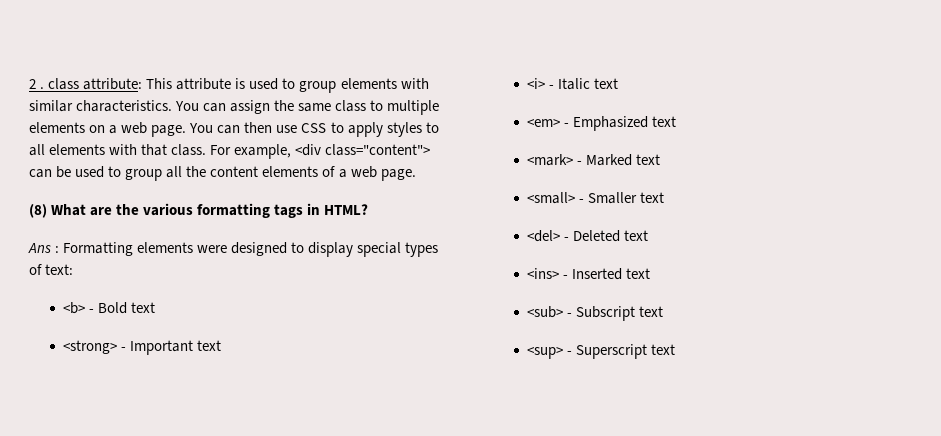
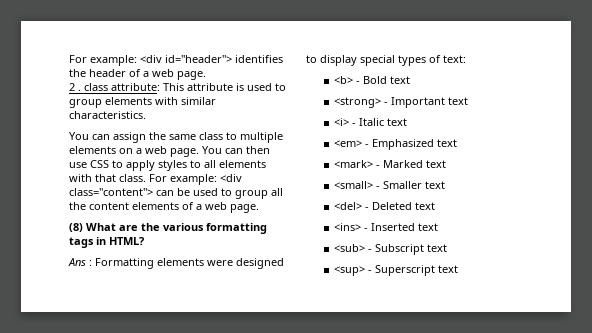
+ For example: <div id="header"> identifies the header of a web page.
- 2 . class attribute: This attribute is used to group elements with similar characteristics. You can assign the same class to multiple elements on a web page.
+ 2 . class attribute: This attribute is used to group elements with similar characteristics.
+ You can assign the same class to multiple elements on a web page.
- For example, <div class="content"> can be used to group all the content elements of a web page.
+ For example: <div class="content"> can be used to group all the content elements of a web page.

